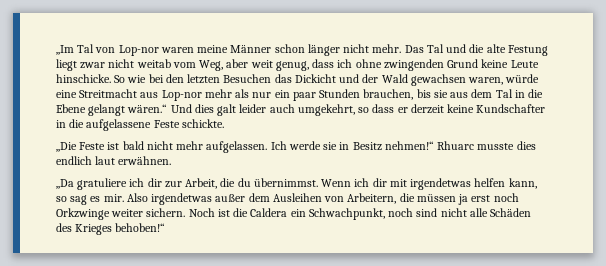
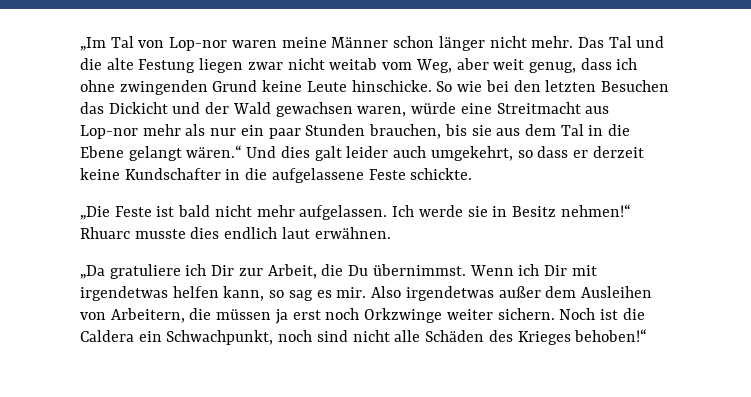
- Das Tal und die alte Festung liegt zwar nicht weitab vom Weg, aber weit genug, dass ich ohne zwingenden Grund keine Leute hinschicke.
+ Das Tal und die alte Festung liegen zwar nicht weitab vom Weg, aber weit genug, dass ich ohne zwingenden Grund keine Leute hinschicke.
- „Da gratuliere ich dir zur Arbeit, die du übernimmst.
+ „Da gratuliere ich Dir zur Arbeit, die Du übernimmst.
- Wenn ich dir mit irgendetwas helfen kann, so sag es mir.
+ Wenn ich Dir mit irgendetwas helfen kann, so sag es mir.

